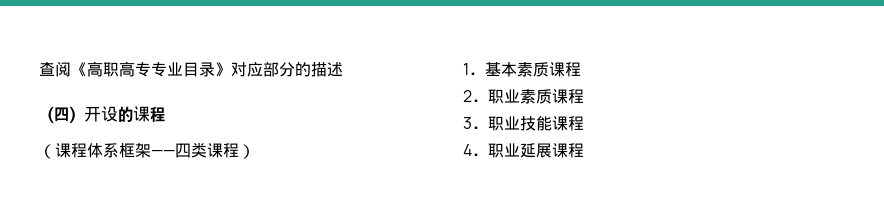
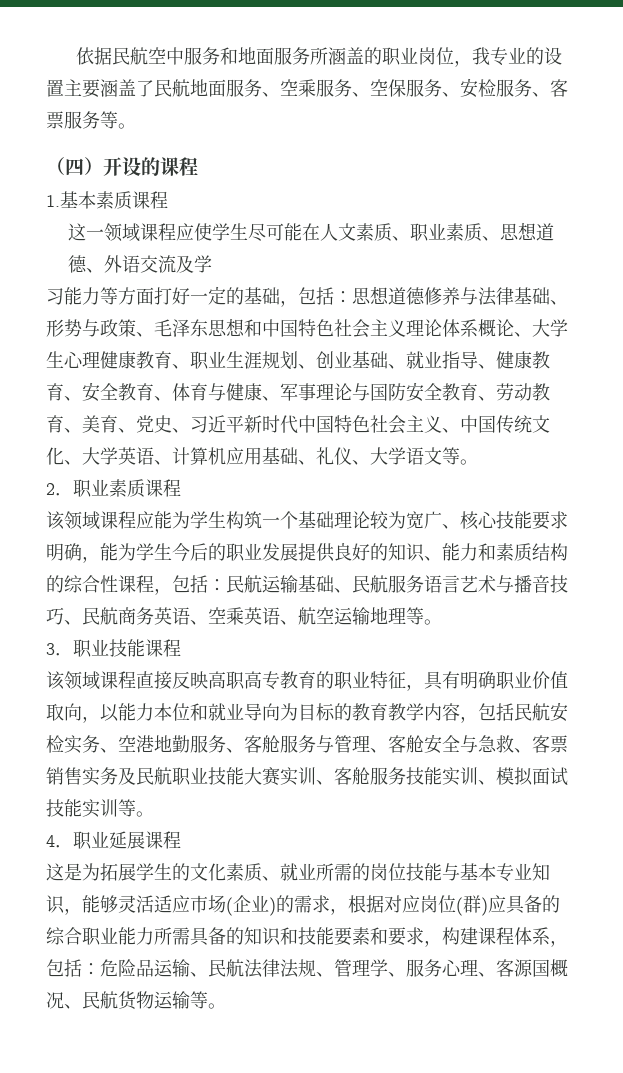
- 查阅《高职高专专业目录》对应部分的描述
+ 依据民航空中服务和地面服务所涵盖的职业岗位，我专业的设置主要涵盖了民航地面服务、空乘服务、空保服务、安检服务、客票服务等。
  （四）开设的课程
- （课程体系框架——四类课程）
- 1．基本素质课程
+ 1.基本素质课程
+ 这一领域课程应使学生尽可能在人文素质、职业素质、思想道德、外语交流及学
+ 习能力等方面打好一定的基础，包括：思想道德修养与法律基础、形势与政策、毛泽东思想和中国特色社会主义理论体系概论、大学生心理健康教育、职业生涯规划、创业基础、就业指导、健康教育、安全教育、体育与健康、军事理论与国防安全教育、劳动教育、美育、党史、习近平新时代中国特色社会主义、中国传统文化、大学英语、计算机应用基础、礼仪、大学语文等。
+ 该领域课程应能为学生构筑一个基础理论较为宽广、核心技能要求明确，能为学生今后的职业发展提供良好的知识、能力和素质结构的综合性课程，包括：民航运输基础、民航服务语言艺术与播音技巧、民航商务英语、空乘英语、航空运输地理等。
+ 该领域课程直接反映高职高专教育的职业特征，具有明确职业价值取向，以能力本位和就业导向为目标的教育教学内容，包括民航安检实务、空港地勤服务、客舱服务与管理、客舱安全与急救、客票销售实务及民航职业技能大赛实训、客舱服务技能实训、模拟面试技能实训等。
+ 这是为拓展学生的文化素质、就业所需的岗位技能与基本专业知识，能够灵活适应市场(企业)的需求，根据对应岗位(群)应具备的综合职业能力所需具备的知识和技能要素和要求，构建课程体系，包括：危险品运输、民航法律法规、管理学、服务心理、客源国概况、民航货物运输等。

